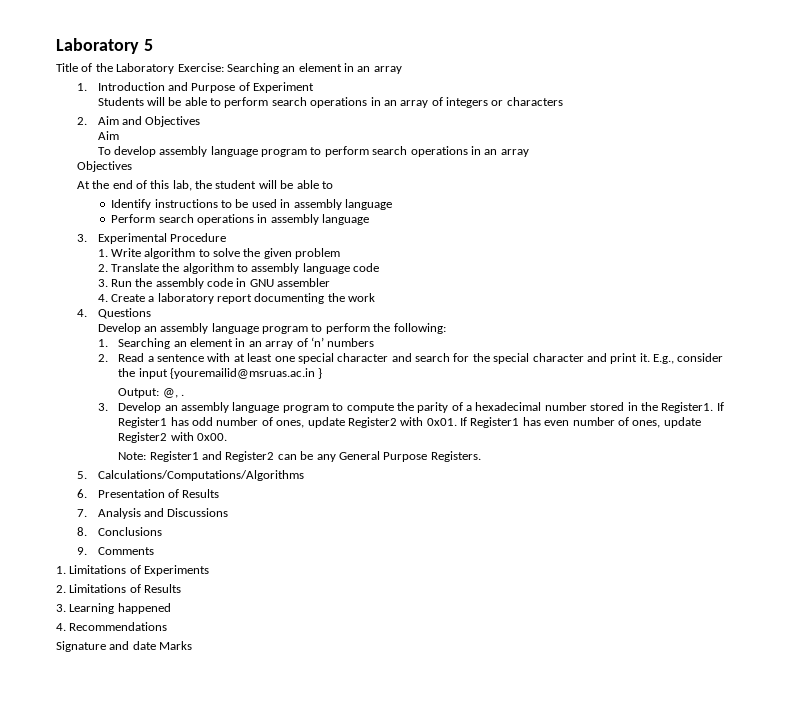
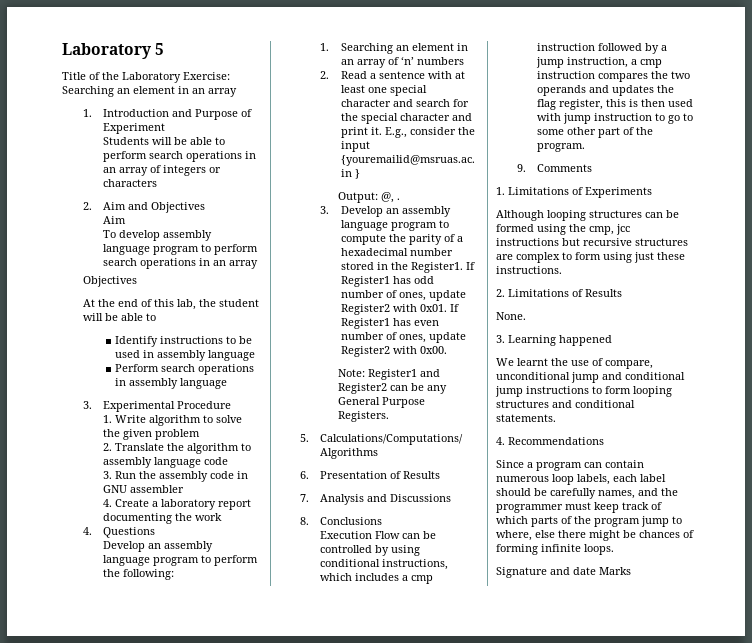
+ Execution Flow can be controlled by using conditional instructions, which includes a cmp instruction followed by a jump instruction, a cmp instruction compares the two operands and updates the flag register, this is then used with jump instruction to go to some other part of the program.
+ Although looping structures can be formed using the cmp, jcc instructions but recursive structures are complex to form using just these instructions.
+ None.
+ We learnt the use of compare, unconditional jump and conditional jump instructions to form looping structures and conditional statements.
  4. Recommendations
+ Since a program can contain numerous loop labels, each label should be carefully names, and the programmer must keep track of which parts of the program jump to where, else there might be chances of forming infinite loops.

